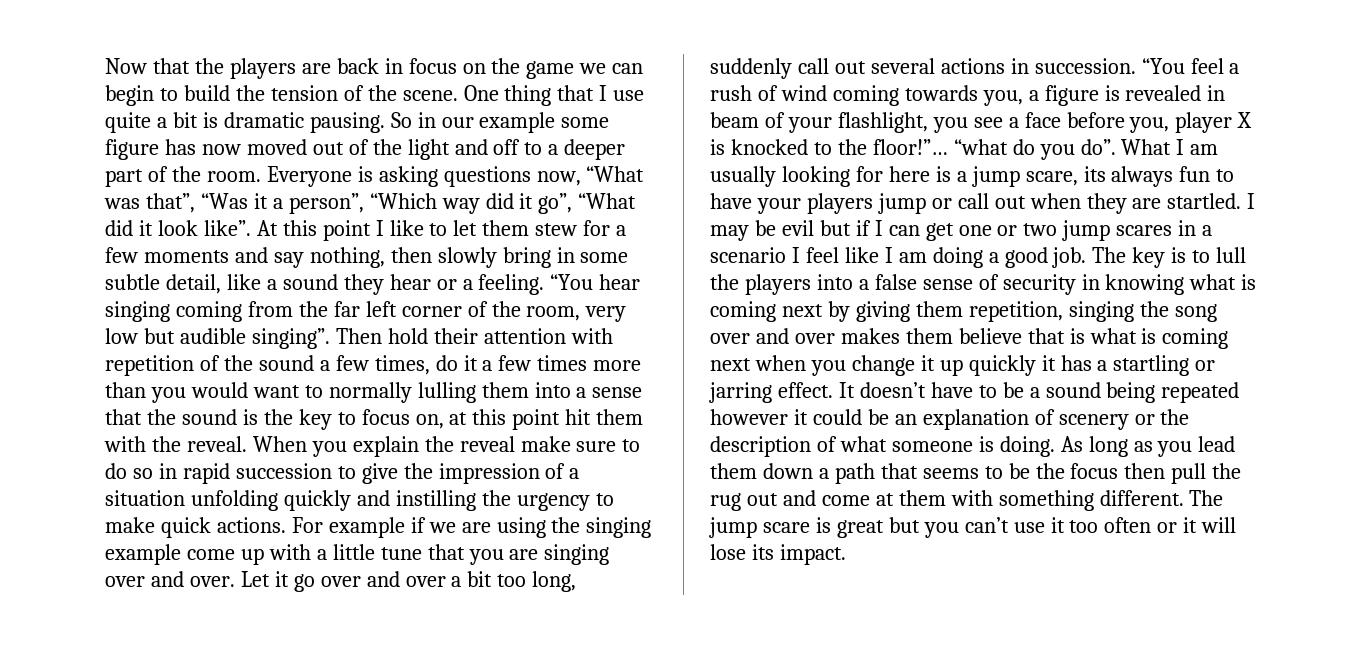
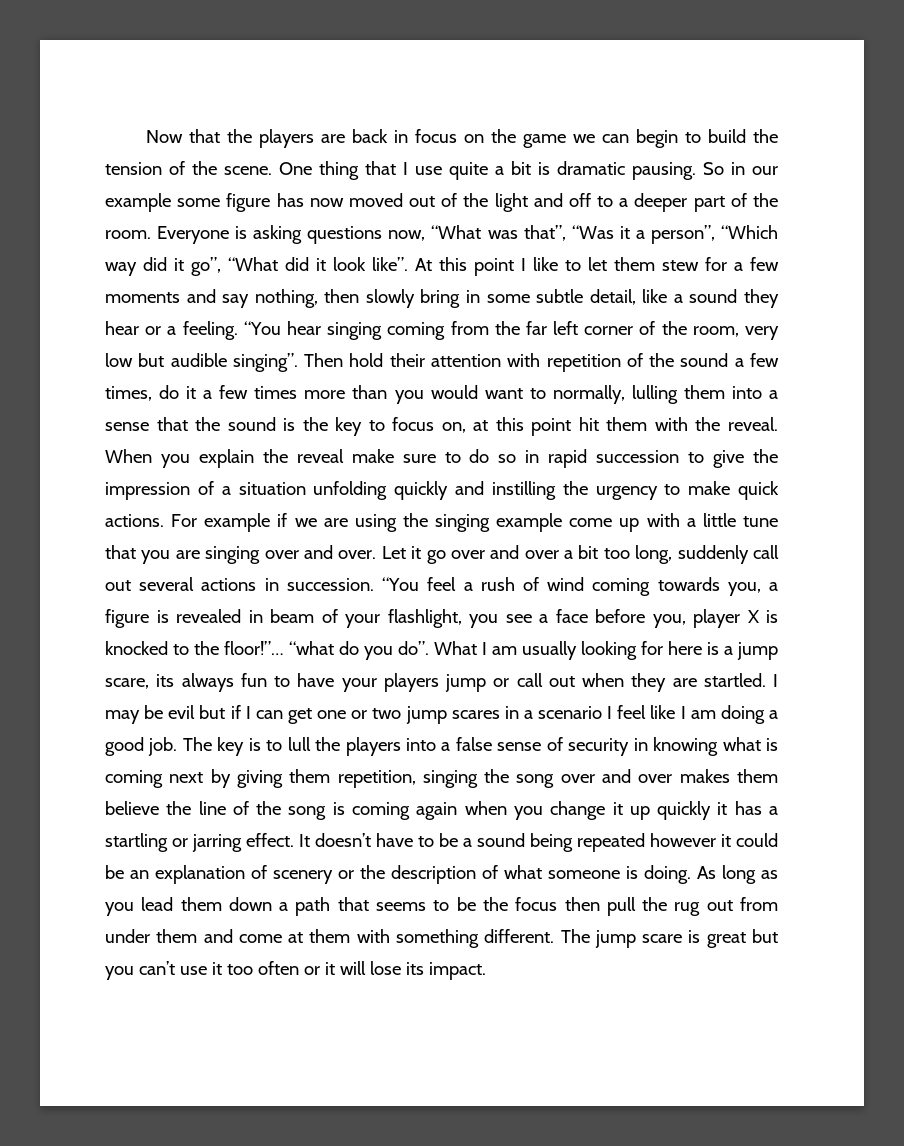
- Then hold their attention with repetition of the sound a few times, do it a few times more than you would want to normally lulling them into a sense that the sound is the key to focus on, at this point hit them with the reveal.
+ Then hold their attention with repetition of the sound a few times, do it a few times more than you would want to normally, lulling them into a sense that the sound is the key to focus on, at this point hit them with the reveal.
- The key is to lull the players into a false sense of security in knowing what is coming next by giving them repetition, singing the song over and over makes them believe that is what is coming next when you change it up quickly it has a startling or jarring effect.
+ The key is to lull the players into a false sense of security in knowing what is coming next by giving them repetition, singing the song over and over makes them believe the line of the song is coming again when you change it up quickly it has a startling or jarring effect.
- As long as you lead them down a path that seems to be the focus then pull the rug out and come at them with something different.
+ As long as you lead them down a path that seems to be the focus then pull the rug out from under them and come at them with something different.

